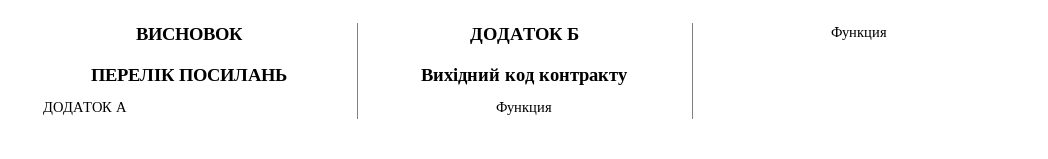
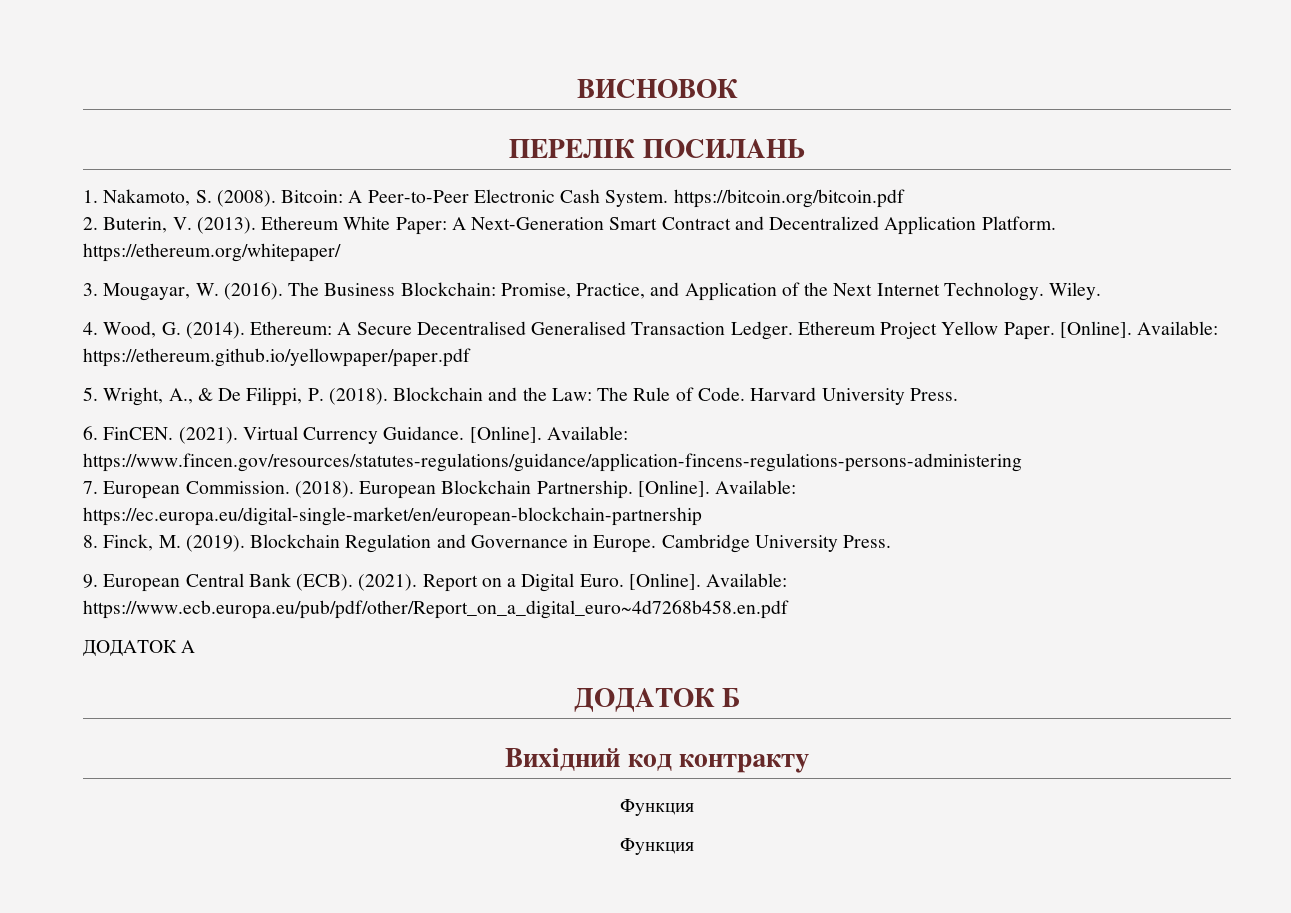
+ 1. Nakamoto, S. (2008). Bitcoin: A Peer-to-Peer Electronic Cash System. https://bitcoin.org/bitcoin.pdf
+ 2. Buterin, V. (2013). Ethereum White Paper: A Next-Generation Smart Contract and Decentralized Application Platform. https://ethereum.org/whitepaper/
+ 3. Mougayar, W. (2016). The Business Blockchain: Promise, Practice, and Application of the Next Internet Technology. Wiley.
+ 4. Wood, G. (2014). Ethereum: A Secure Decentralised Generalised Transaction Ledger. Ethereum Project Yellow Paper. [Online]. Available: https://ethereum.github.io/yellowpaper/paper.pdf
+ 5. Wright, A., & De Filippi, P. (2018). Blockchain and the Law: The Rule of Code. Harvard University Press.
+ 6. FinCEN. (2021). Virtual Currency Guidance. [Online]. Available: https://www.fincen.gov/resources/statutes-regulations/guidance/application-fincens-regulations-persons-administering
+ 7. European Commission. (2018). European Blockchain Partnership. [Online]. Available: https://ec.europa.eu/digital-single-market/en/european-blockchain-partnership
+ 8. Finck, M. (2019). Blockchain Regulation and Governance in Europe. Cambridge University Press.
+ 9. European Central Bank (ECB). (2021). Report on a Digital Euro. [Online]. Available: https://www.ecb.europa.eu/pub/pdf/other/Report_on_a_digital_euro~4d7268b458.en.pdf

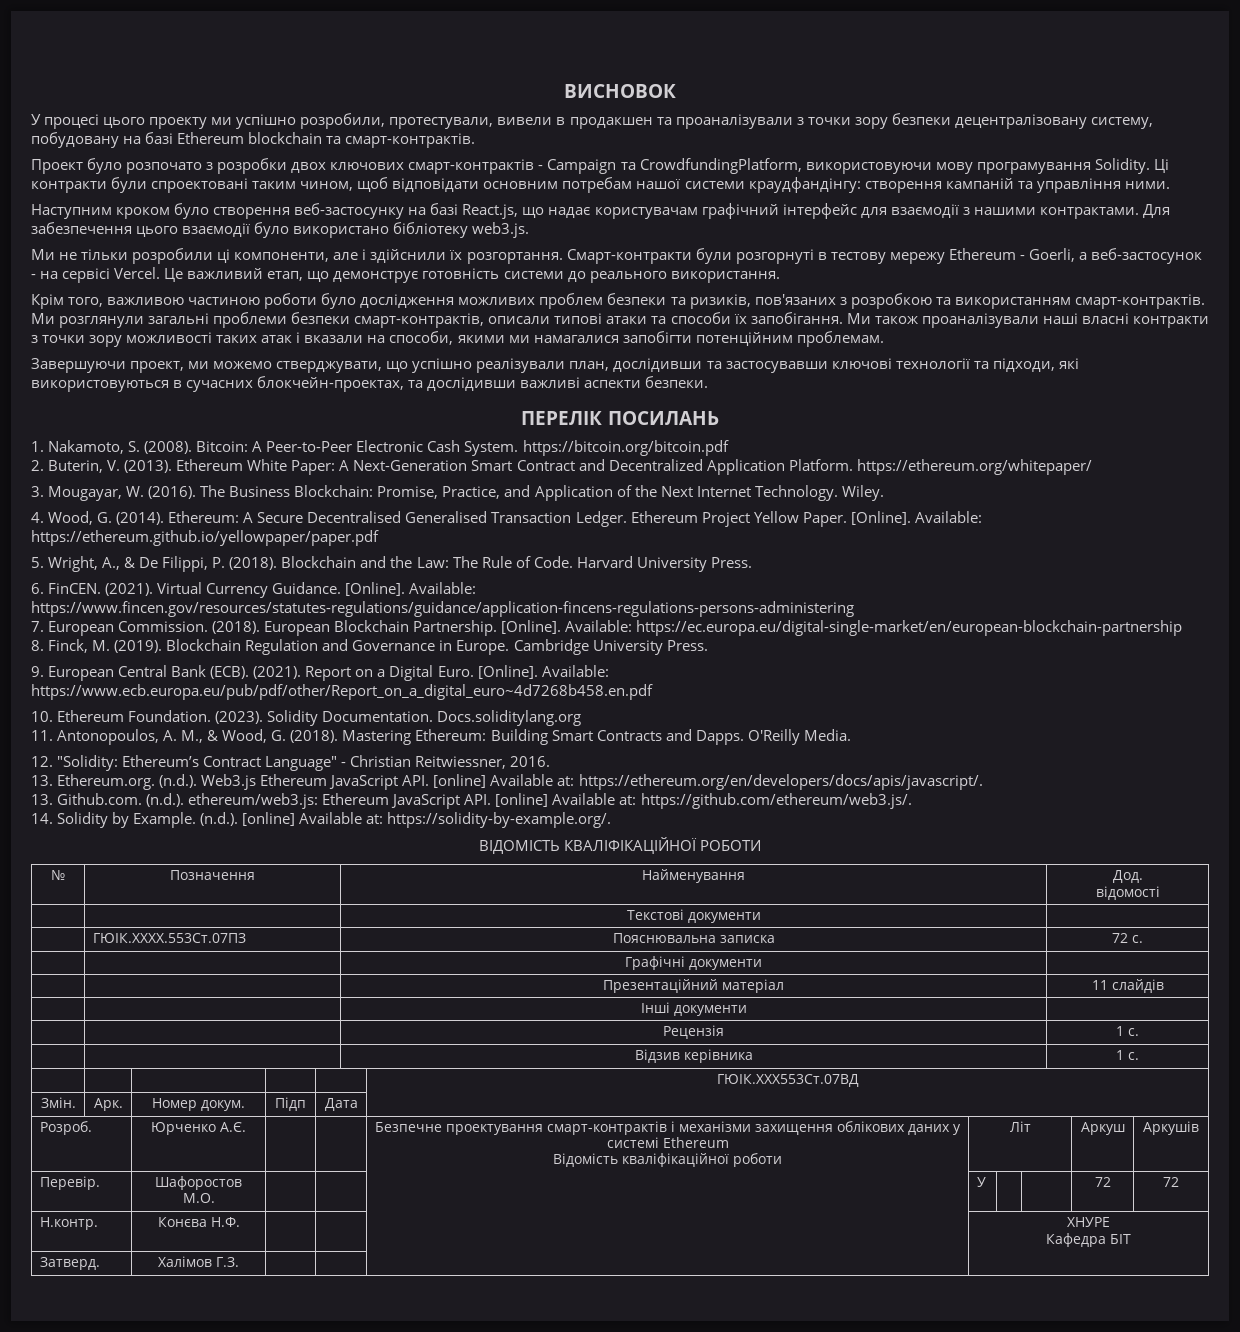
+ У процесі цього проекту ми успішно розробили, протестували, вивели в продакшен та проаналізували з точки зору безпеки децентралізовану систему, побудовану на базі Ethereum blockchain та смарт-контрактів.
+ Проект було розпочато з розробки двох ключових смарт-контрактів - Campaign та CrowdfundingPlatform, використовуючи мову програмування Solidity. Ці контракти були спроектовані таким чином, щоб відповідати основним потребам нашої системи краудфандінгу: створення кампаній та управління ними.
+ Наступним кроком було створення веб-застосунку на базі React.js, що надає користувачам графічний інтерфейс для взаємодії з нашими контрактами. Для забезпечення цього взаємодії було використано бібліотеку web3.js.
+ Ми не тільки розробили ці компоненти, але і здійснили їх розгортання. Смарт-контракти були розгорнуті в тестову мережу Ethereum - Goerli, а веб-застосунок - на сервісі Vercel. Це важливий етап, що демонструє готовність системи до реального використання.
+ Крім того, важливою частиною роботи було дослідження можливих проблем безпеки та ризиків, пов'язаних з розробкою та використанням смарт-контрактів. Ми розглянули загальні проблеми безпеки смарт-контрактів, описали типові атаки та способи їх запобігання. Ми також проаналізували наші власні контракти з точки зору можливості таких атак і вказали на способи, якими ми намагалися запобігти потенційним проблемам.
+ Завершуючи проект, ми можемо стверджувати, що успішно реалізували план, дослідивши та застосувавши ключові технології та підходи, які використовуються в сучасних блокчейн-проектах, та дослідивши важливі аспекти безпеки.
- ДОДАТОК А
- ДОДАТОК Б
- Вихідний код контракту
- Функция
- Функция
+ 10. Ethereum Foundation. (2023). Solidity Documentation. Docs.soliditylang.org
+ 11. Antonopoulos, A. M., & Wood, G. (2018). Mastering Ethereum: Building Smart Contracts and Dapps. O'Reilly Media.
+ 12. "Solidity: Ethereum’s Contract Language" - Christian Reitwiessner, 2016.
+ 13. Ethereum.org. (n.d.). Web3.js Ethereum JavaScript API. [online] Available at: https://ethereum.org/en/developers/docs/apis/javascript/.
+ 13. Github.com. (n.d.). ethereum/web3.js: Ethereum JavaScript API. [online] Available at: https://github.com/ethereum/web3.js/.
+ 14. Solidity by Example. (n.d.). [online] Available at: https://solidity-by-example.org/.
+ ВІДОМІСТЬ КВАЛІФІКАЦІЙНОЇ РОБОТИ
+ № | Позначення | Найменування | Дод.
+ відомості
+ | | Текстові документи |
+ | ГЮІК.ХХХХ.553Ст.07ПЗ | Пояснювальна записка | 72 с.
+ | | Графічні документи |
+ | | Презентаційний матеріал | 11 слайдів
+ | | Інші документи |
+ | | Рецензія | 1 с.
+ | | Відзив керівника | 1 с.
+ | | | | | ГЮІК.ХХХ553Ст.07ВД
+ Змін. | Арк. | Номер докум. | Підп | Дата |
+ Розроб. | Юрченко А.Є. | | | Безпечне проектування смарт-контрактів і механізми захищення облікових даних у системі Ethereum
+ Відомість кваліфікаційної роботи | Літ | Аркуш | Аркушів
+ Перевір. | Шафоростов М.О. | | | | У | | | 72 | 72
+ Н.контр. | Конєва Н.Ф. | | | | ХНУРЕ
+ Кафедра БІТ
+ Затверд. | Халімов Г.З. | | | |

